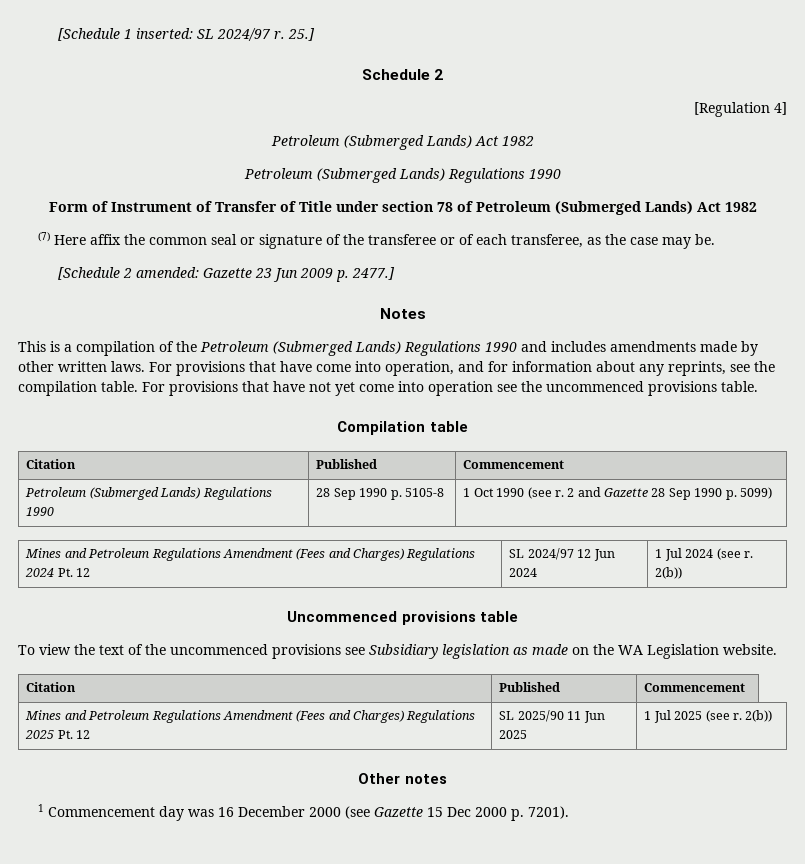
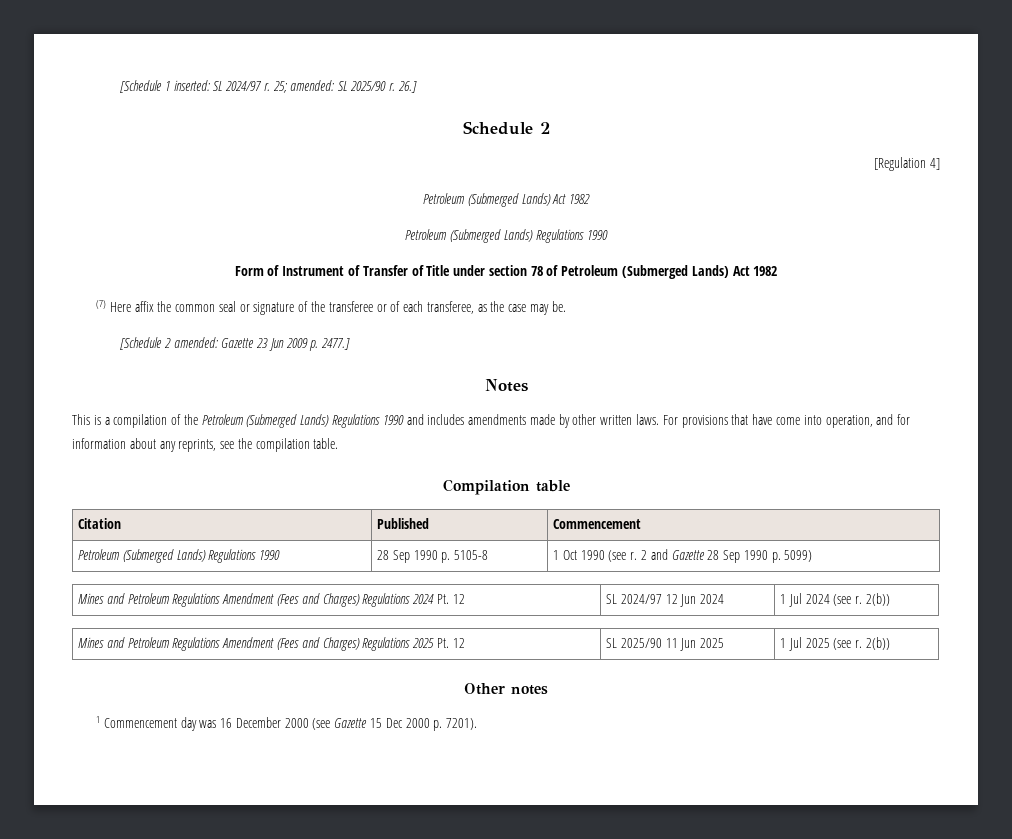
- 25.]
+ 25; amended: SL 2025/90 r. 26.]
- For provisions that have not yet come into operation see the uncommenced provisions table.
- Uncommenced provisions table
- To view the text of the uncommenced provisions see Subsidiary legislation as made on the WA Legislation website.
- Citation | Published | Commencement

